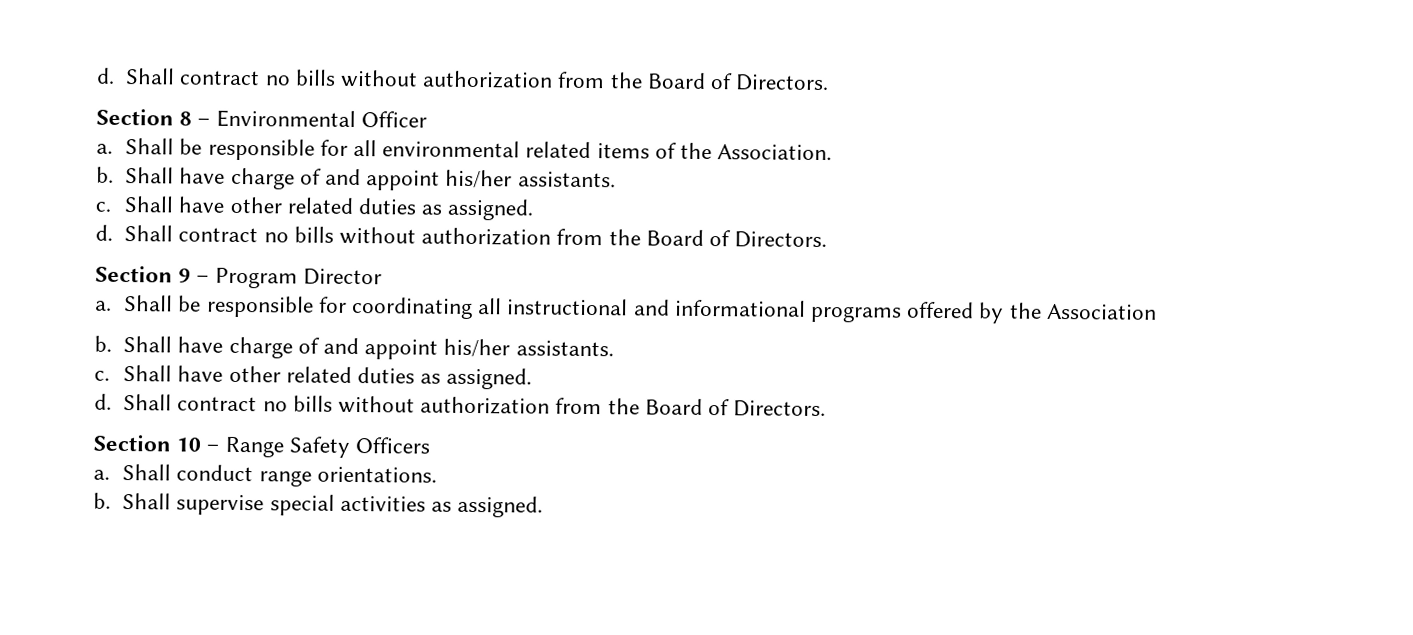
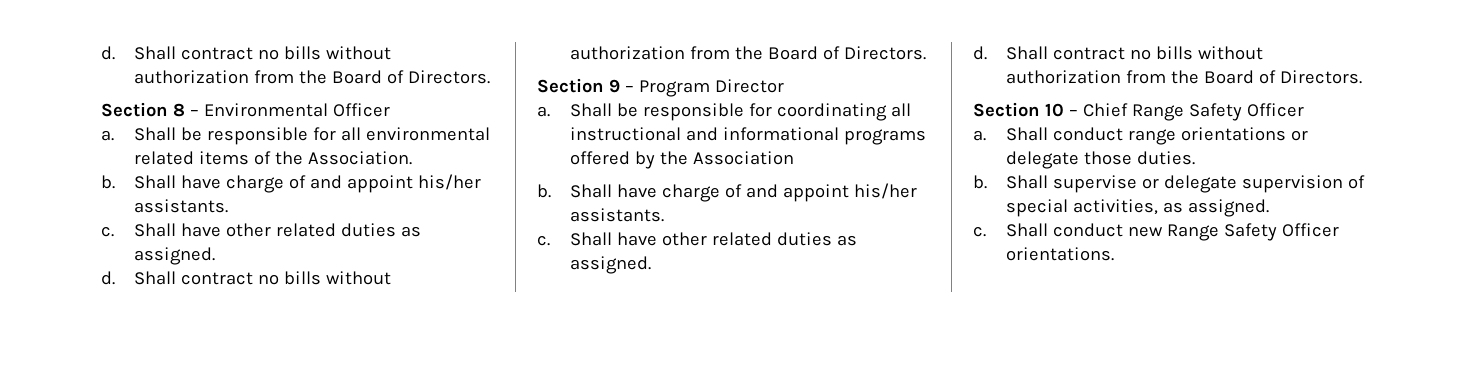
- Section 10 – Range Safety Officers
+ Section 10 – Chief Range Safety Officer
- Shall conduct range orientations.
- b. Shall supervise special activities as assigned.
+ Shall conduct range orientations or delegate those duties.
+ b. Shall supervise or delegate supervision of special activities, as assigned.
+ c. Shall conduct new Range Safety Officer orientations.

